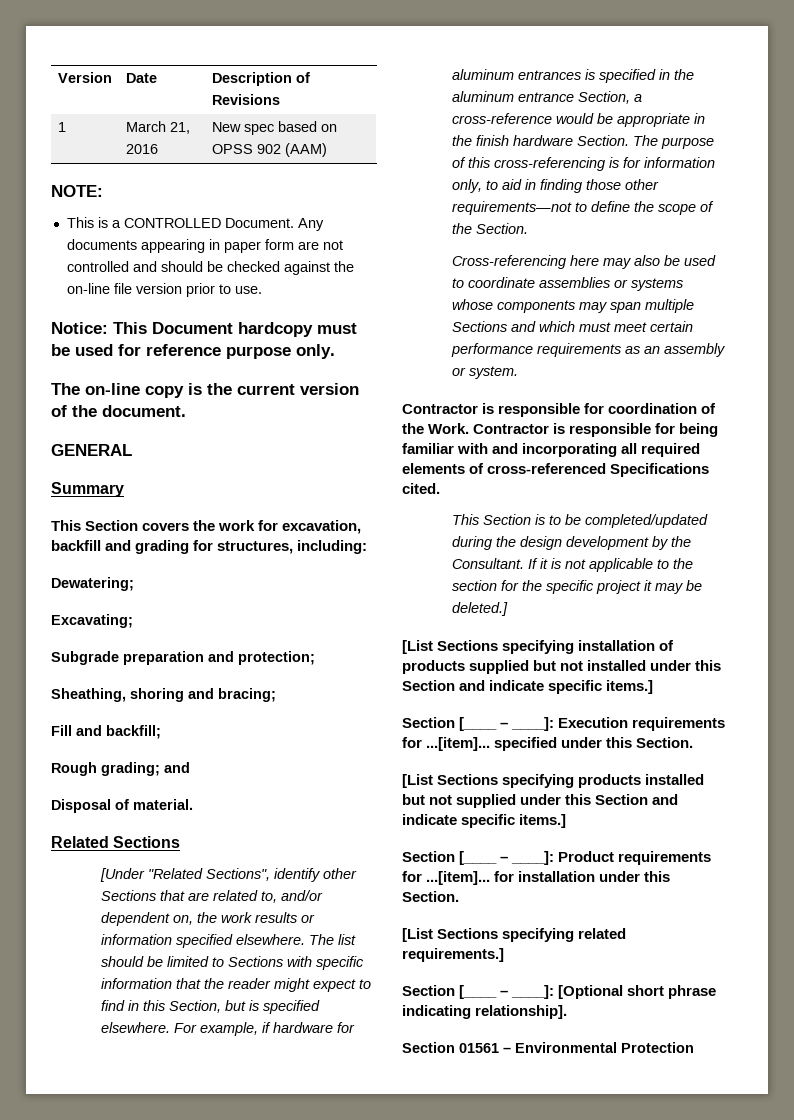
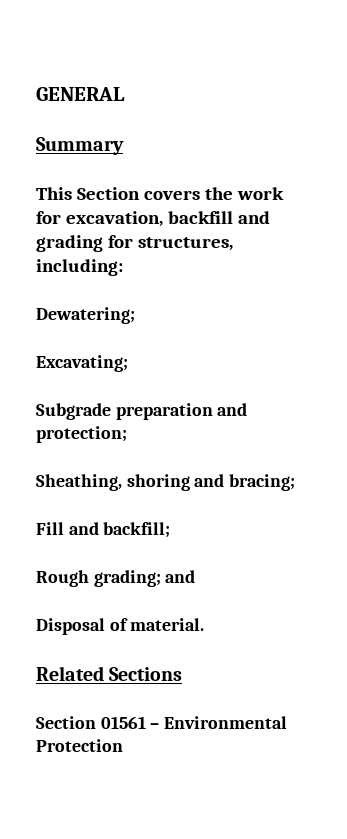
- Version | Date | Description of Revisions
- 1 | March 21, 2016 | New spec based on OPSS 902 (AAM)
- NOTE:
- This is a CONTROLLED Document. Any documents appearing in paper form are not controlled and should be checked against the on-line file version prior to use.
- Notice: This Document hardcopy must be used for reference purpose only.
- The on-line copy is the current version of the document.
- [Under "Related Sections", identify other Sections that are related to, and/or dependent on, the work results or information specified elsewhere. The list should be limited to Sections with specific information that the reader might expect to find in this Section, but is specified elsewhere. For example, if hardware for aluminum entrances is specified in the aluminum entrance Section, a cross-reference would be appropriate in the finish hardware Section. The purpose of this cross-referencing is for information only, to aid in finding those other requirements—not to define the scope of the Section.
- Cross-referencing here may also be used to coordinate assemblies or systems whose components may span multiple Sections and which must meet certain performance requirements as an assembly or system.
- Contractor is responsible for coordination of the Work. Contractor is responsible for being familiar with and incorporating all required elements of cross-referenced Specifications cited.
- This Section is to be completed/updated during the design development by the Consultant. If it is not applicable to the section for the specific project it may be deleted.]
- [List Sections specifying installation of products supplied but not installed under this Section and indicate specific items.]
- Section [____ – ____]: Execution requirements for ...[item]... specified under this Section.
- [List Sections specifying products installed but not supplied under this Section and indicate specific items.]
- Section [____ – ____]: Product requirements for ...[item]... for installation under this Section.
- [List Sections specifying related requirements.]
- Section [____ – ____]: [Optional short phrase indicating relationship].

